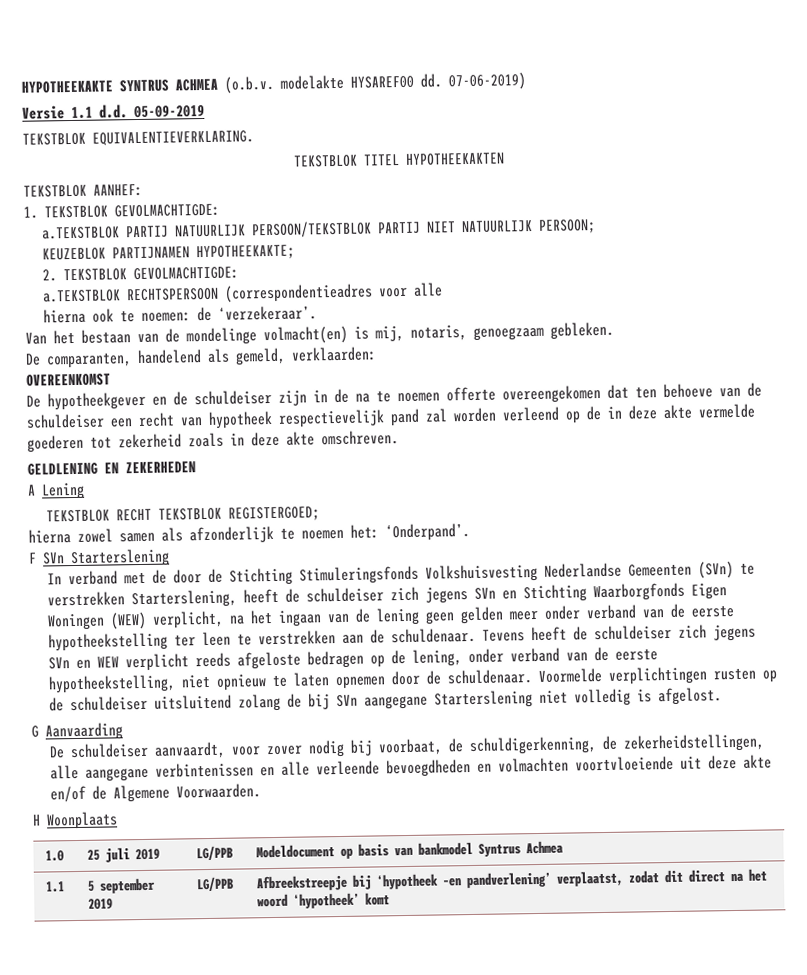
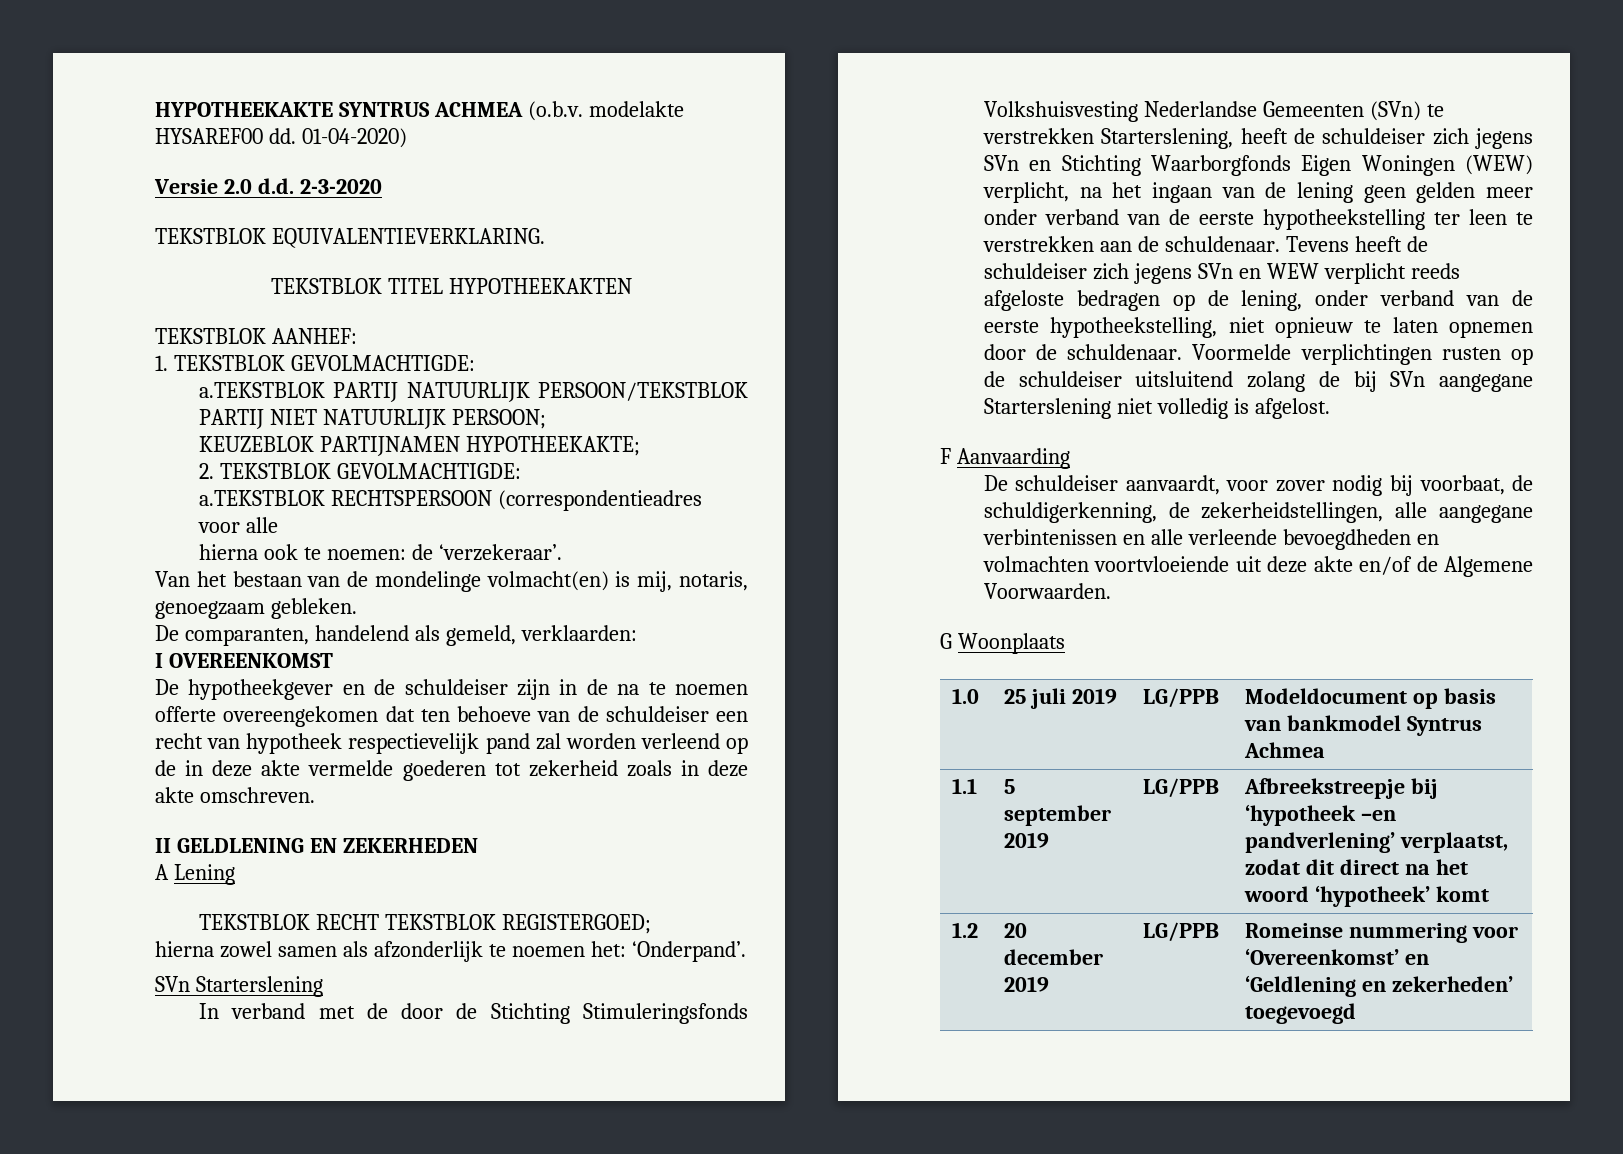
- 07-06-2019)
+ 01-04-2020)
- Versie 1.1 d.d. 05-09-2019
+ Versie 2.0 d.d. 2-3-2020
- OVEREENKOMST
+ I OVEREENKOMST
- GELDLENING EN ZEKERHEDEN
+ II GELDLENING EN ZEKERHEDEN
- F SVn Starterslening
+ SVn Starterslening
- G Aanvaarding
+ F Aanvaarding
- H Woonplaats
+ G Woonplaats
+ 1.2 | 20 december 2019 | LG/PPB | Romeinse nummering voor ‘Overeenkomst’ en ‘Geldlening en zekerheden’ toegevoegd

